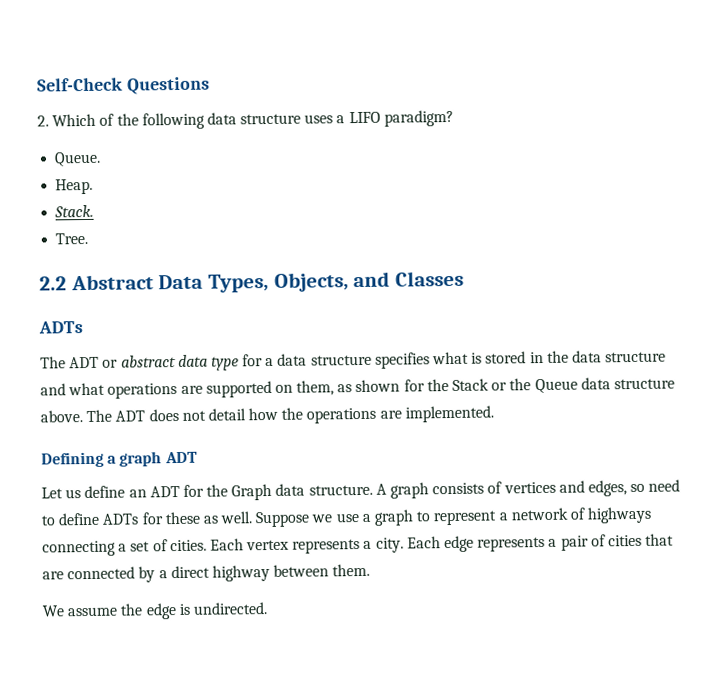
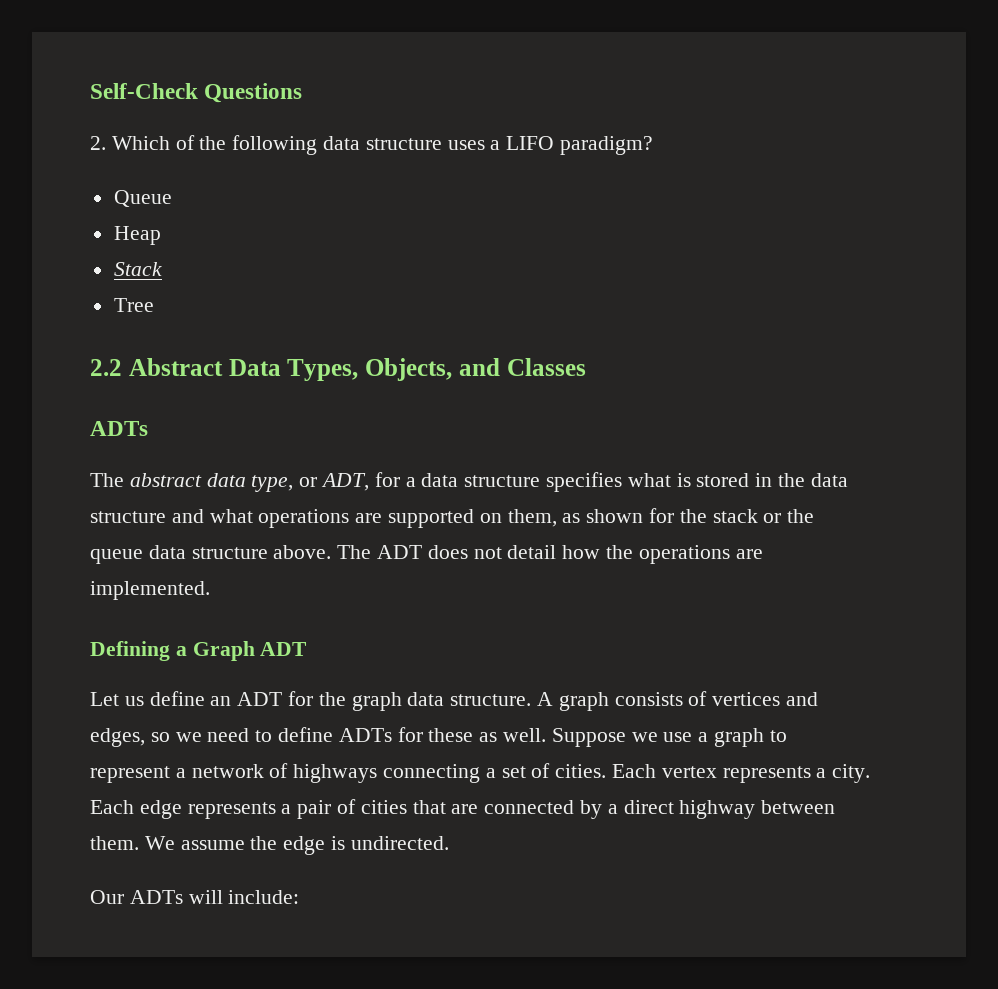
- Queue.
- Heap.
- Stack.
- Tree.
+ Queue
+ Heap
+ Stack
+ Tree
- The ADT or abstract data type for a data structure specifies what is stored in the data structure and what operations are supported on them, as shown for the Stack or the Queue data structure above.
+ The abstract data type, or ADT, for a data structure specifies what is stored in the data structure and what operations are supported on them, as shown for the stack or the queue data structure above.
- Defining a graph ADT
+ Defining a Graph ADT
- Let us define an ADT for the Graph data structure.
+ Let us define an ADT for the graph data structure.
- A graph consists of vertices and edges, so need to define ADTs for these as well.
+ A graph consists of vertices and edges, so we need to define ADTs for these as well.
- Each edge represents a pair of cities that are connected by a direct highway between them.
- We assume the edge is undirected.
+ Each edge represents a pair of cities that are connected by a direct highway between them. We assume the edge is undirected.
+ Our ADTs will include:

